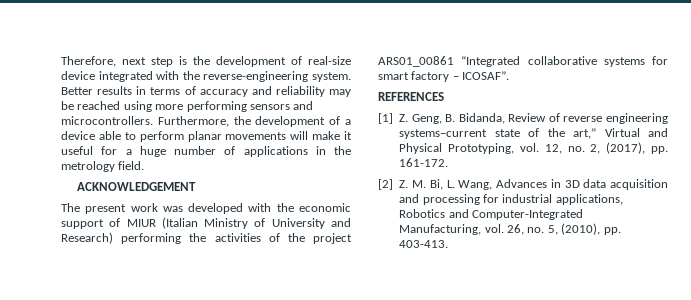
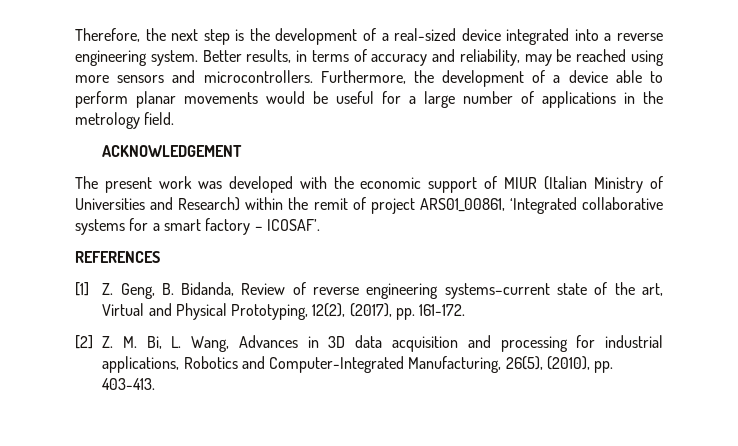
- Therefore, next step is the development of real-size device integrated with the reverse-engineering system.
+ Therefore, the next step is the development of a real-sized device integrated into a reverse engineering system.
- Better results in terms of accuracy and reliability may be reached using more performing sensors and microcontrollers.
+ Better results, in terms of accuracy and reliability, may be reached using more sensors and microcontrollers.
- Furthermore, the development of a device able to perform planar movements will make it useful for a huge number of applications in the metrology field.
+ Furthermore, the development of a device able to perform planar movements would be useful for a large number of applications in the metrology field.
- The present work was developed with the economic support of MIUR (Italian Ministry of University and Research) performing the activities of the project ARS01_00861 “Integrated collaborative systems for smart factory – ICOSAF”.
+ The present work was developed with the economic support of MIUR (Italian Ministry of Universities and Research) within the remit of project ARS01_00861, ‘Integrated collaborative systems for a smart factory – ICOSAF’.
- [1] Z. Geng, B. Bidanda, Review of reverse engineering systems–current state of the art,” Virtual and Physical Prototyping, vol. 12, no. 2, (2017), pp. 161-172.
+ [1] Z. Geng, B. Bidanda, Review of reverse engineering systems–current state of the art, Virtual and Physical Prototyping, 12(2), (2017), pp. 161-172.
- [2] Z. M. Bi, L. Wang, Advances in 3D data acquisition and processing for industrial applications, Robotics and Computer-Integrated Manufacturing, vol. 26, no. 5, (2010), pp. 403-413.
+ [2] Z. M. Bi, L. Wang, Advances in 3D data acquisition and processing for industrial applications, Robotics and Computer-Integrated Manufacturing, 26(5), (2010), pp. 403-413.

